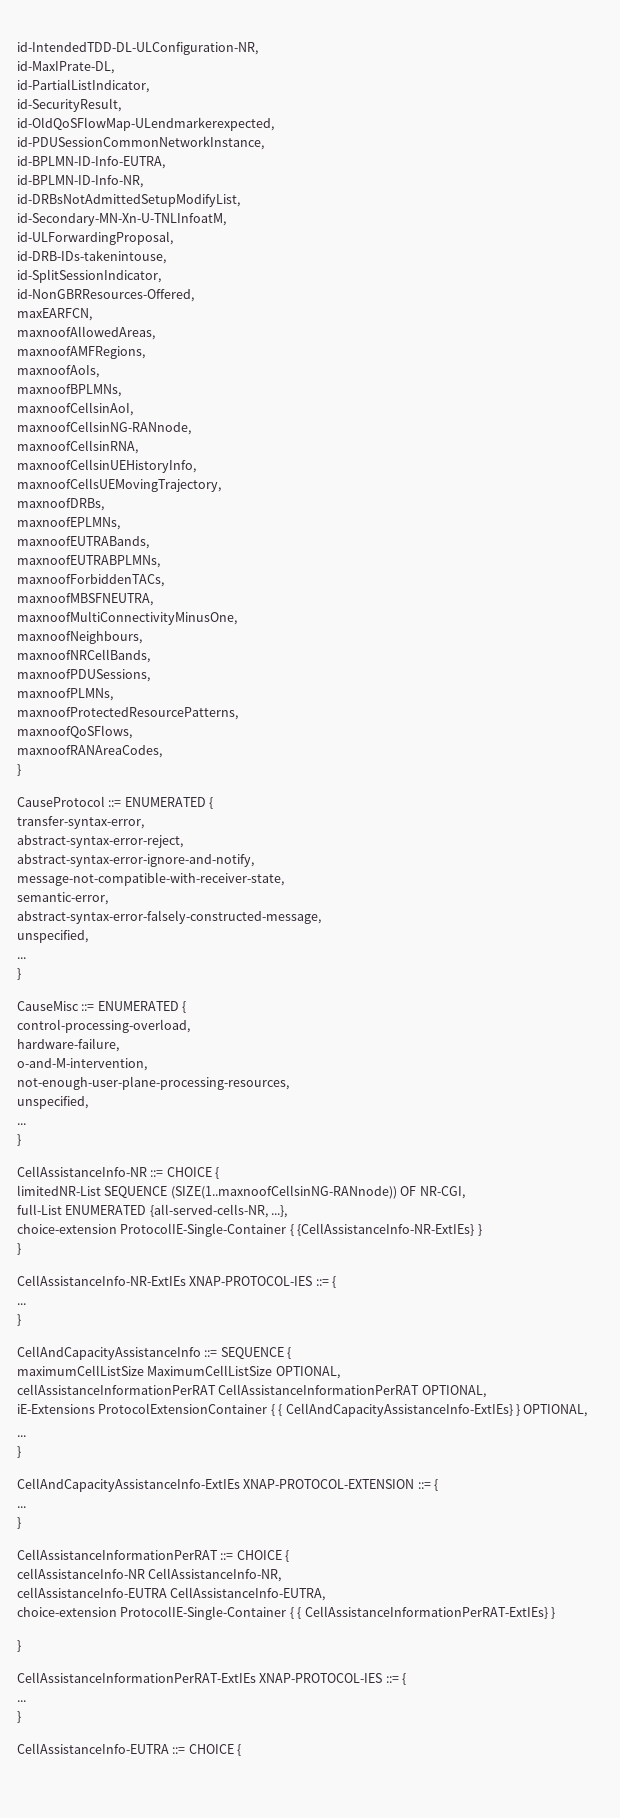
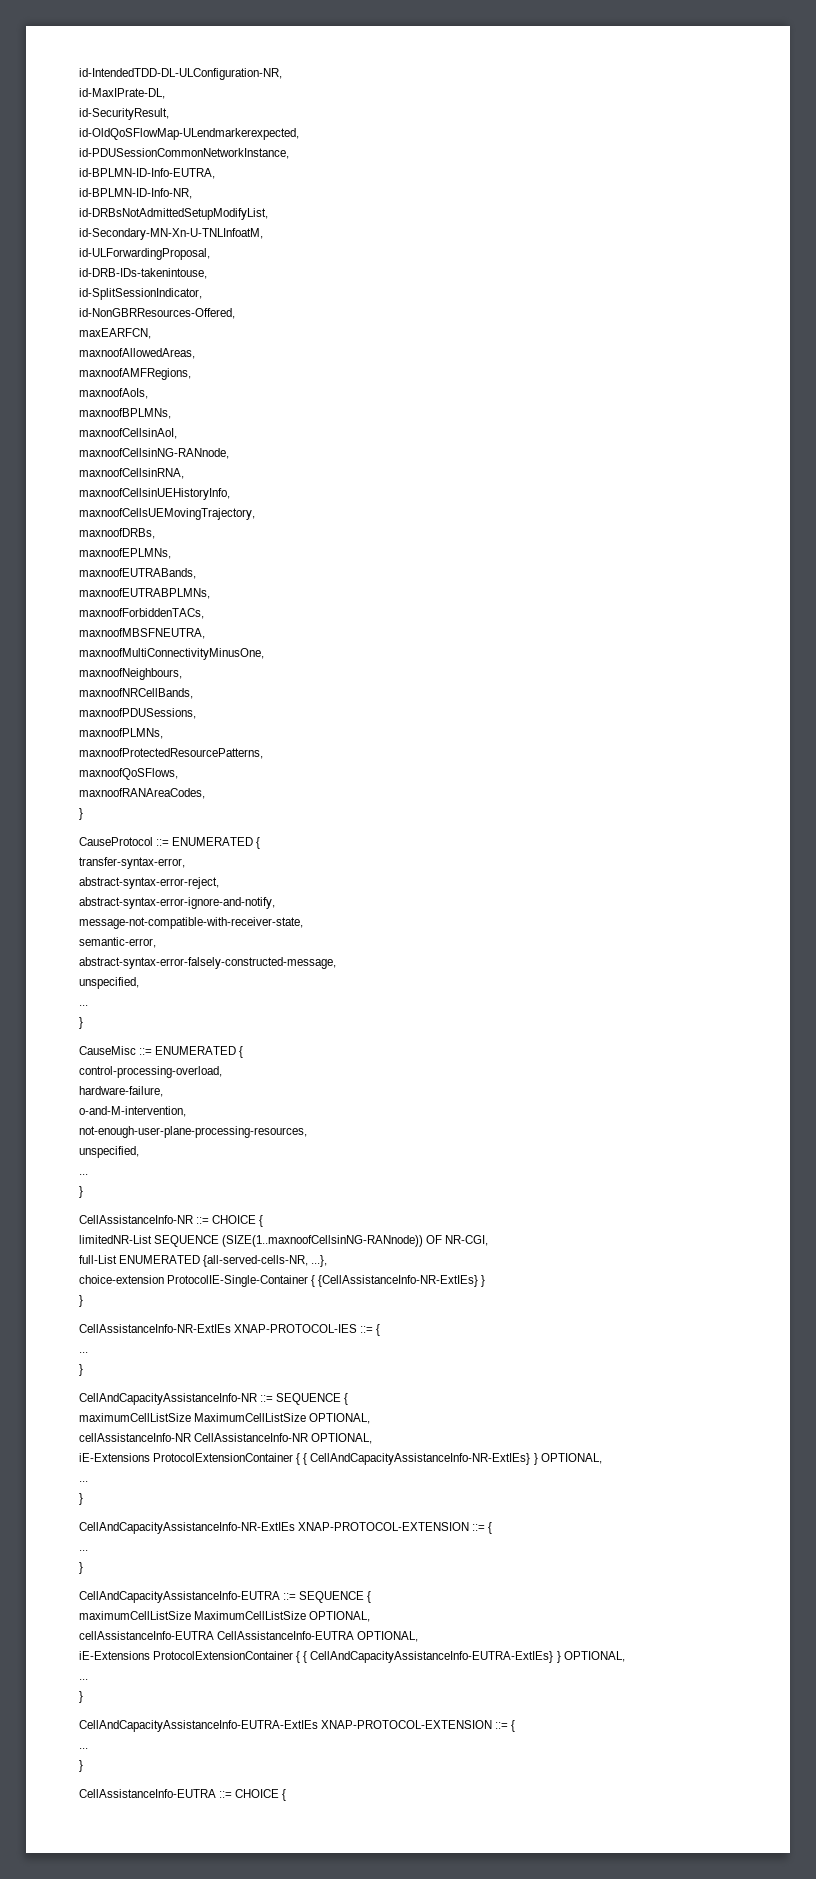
- id-PartialListIndicator,
- CellAndCapacityAssistanceInfo ::= SEQUENCE {
+ CellAndCapacityAssistanceInfo-NR ::= SEQUENCE {
  maximumCellListSize MaximumCellListSize OPTIONAL,
- cellAssistanceInformationPerRAT CellAssistanceInformationPerRAT OPTIONAL,
- iE-Extensions ProtocolExtensionContainer { { CellAndCapacityAssistanceInfo-ExtIEs} } OPTIONAL,
+ cellAssistanceInfo-NR CellAssistanceInfo-NR OPTIONAL,
+ iE-Extensions ProtocolExtensionContainer { { CellAndCapacityAssistanceInfo-NR-ExtIEs} } OPTIONAL,
  ...
  }
- CellAndCapacityAssistanceInfo-ExtIEs XNAP-PROTOCOL-EXTENSION ::= {
+ CellAndCapacityAssistanceInfo-NR-ExtIEs XNAP-PROTOCOL-EXTENSION ::= {
  ...
  }
- CellAssistanceInformationPerRAT ::= CHOICE {
- cellAssistanceInfo-NR CellAssistanceInfo-NR,
- cellAssistanceInfo-EUTRA CellAssistanceInfo-EUTRA,
- choice-extension ProtocolIE-Single-Container { { CellAssistanceInformationPerRAT-ExtIEs} }
+ CellAndCapacityAssistanceInfo-EUTRA ::= SEQUENCE {
+ maximumCellListSize MaximumCellListSize OPTIONAL,
+ cellAssistanceInfo-EUTRA CellAssistanceInfo-EUTRA OPTIONAL,
+ iE-Extensions ProtocolExtensionContainer { { CellAndCapacityAssistanceInfo-EUTRA-ExtIEs} } OPTIONAL,
+ ...
  }
- CellAssistanceInformationPerRAT-ExtIEs XNAP-PROTOCOL-IES ::= {
+ CellAndCapacityAssistanceInfo-EUTRA-ExtIEs XNAP-PROTOCOL-EXTENSION ::= {

